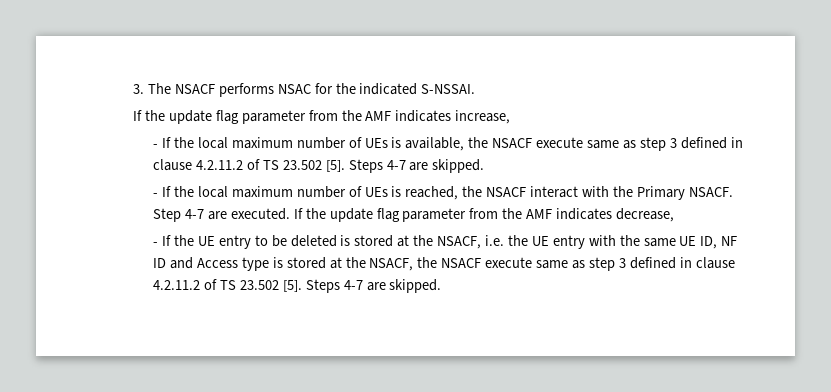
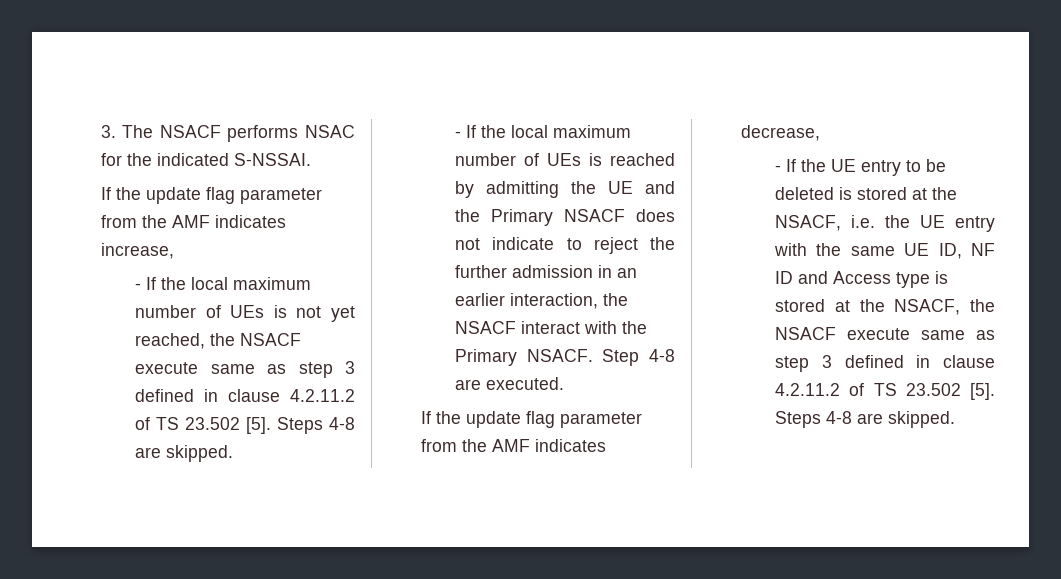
- - If the local maximum number of UEs is available, the NSACF execute same as step 3 defined in clause 4.2.11.2 of TS 23.502 [5]. Steps 4-7 are skipped.
+ - If the local maximum number of UEs is not yet reached, the NSACF execute same as step 3 defined in clause 4.2.11.2 of TS 23.502 [5]. Steps 4-8 are skipped.
- - If the local maximum number of UEs is reached, the NSACF interact with the Primary NSACF.
+ - If the local maximum number of UEs is reached by admitting the UE and the Primary NSACF does not indicate to reject the further admission in an earlier interaction, the NSACF interact with the Primary NSACF.
- Step 4-7 are executed. If the update flag parameter from the AMF indicates decrease,
+ Step 4-8 are executed.
+ If the update flag parameter from the AMF indicates decrease,
- - If the UE entry to be deleted is stored at the NSACF, i.e. the UE entry with the same UE ID, NF ID and Access type is stored at the NSACF, the NSACF execute same as step 3 defined in clause 4.2.11.2 of TS 23.502 [5]. Steps 4-7 are skipped.
+ - If the UE entry to be deleted is stored at the NSACF, i.e. the UE entry with the same UE ID, NF ID and Access type is stored at the NSACF, the NSACF execute same as step 3 defined in clause 4.2.11.2 of TS 23.502 [5]. Steps 4-8 are skipped.

